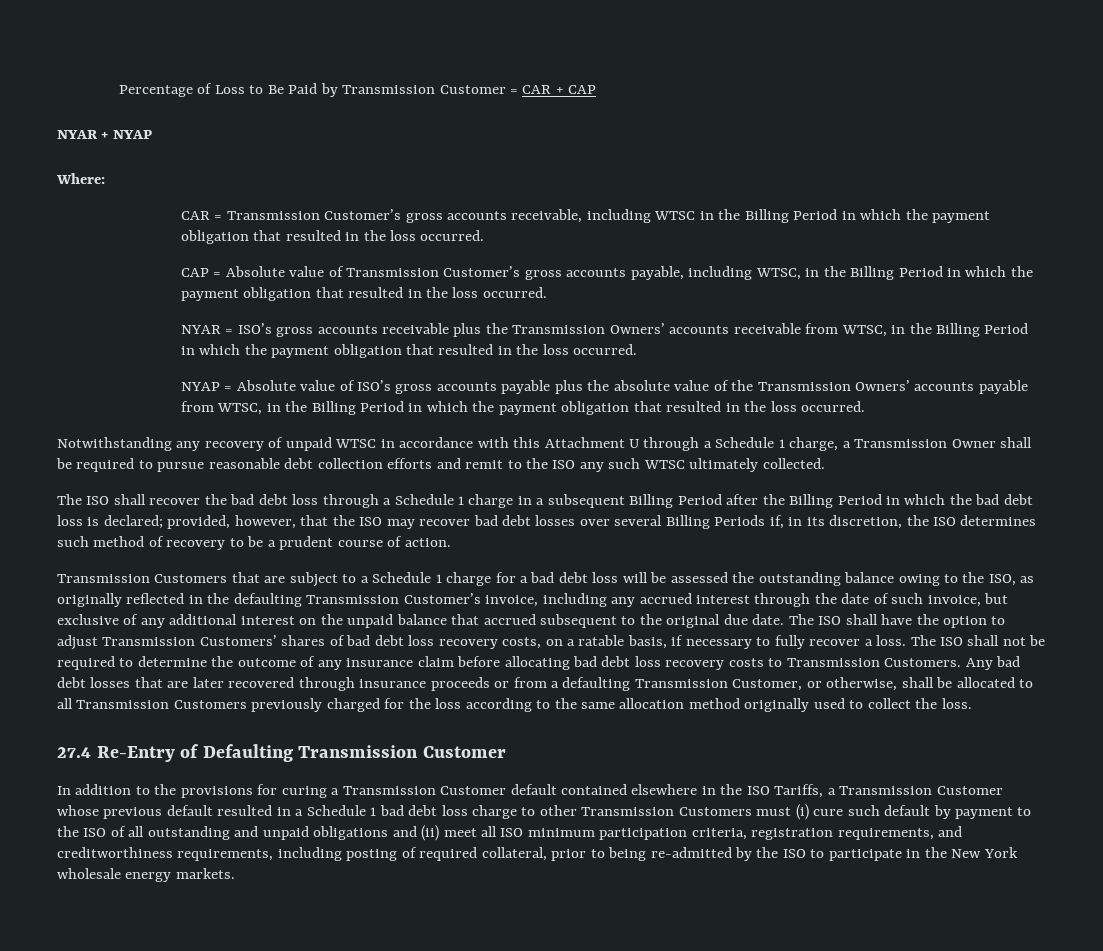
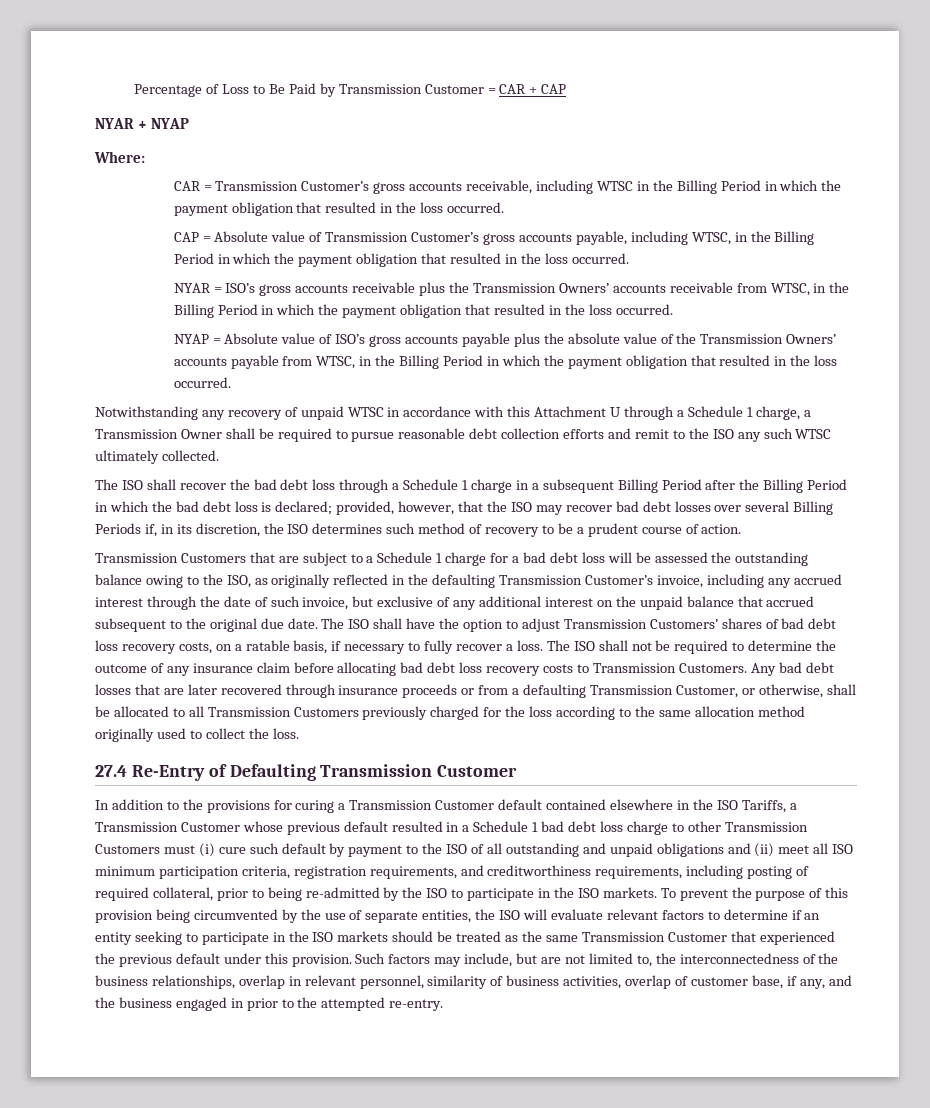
- In addition to the provisions for curing a Transmission Customer default contained elsewhere in the ISO Tariffs, a Transmission Customer whose previous default resulted in a Schedule 1 bad debt loss charge to other Transmission Customers must (i) cure such default by payment to the ISO of all outstanding and unpaid obligations and (ii) meet all ISO minimum participation criteria, registration requirements, and creditworthiness requirements, including posting of required collateral, prior to being re-admitted by the ISO to participate in the New York wholesale energy markets.
+ In addition to the provisions for curing a Transmission Customer default contained elsewhere in the ISO Tariffs, a Transmission Customer whose previous default resulted in a Schedule 1 bad debt loss charge to other Transmission Customers must (i) cure such default by payment to the ISO of all outstanding and unpaid obligations and (ii) meet all ISO minimum participation criteria, registration requirements, and creditworthiness requirements, including posting of required collateral, prior to being re-admitted by the ISO to participate in the ISO markets. To prevent the purpose of this provision being circumvented by the use of separate entities, the ISO will evaluate relevant factors to determine if an entity seeking to participate in the ISO markets should be treated as the same Transmission Customer that experienced the previous default under this provision. Such factors may include, but are not limited to, the interconnectedness of the business relationships, overlap in relevant personnel, similarity of business activities, overlap of customer base, if any, and the business engaged in prior to the attempted re-entry.

